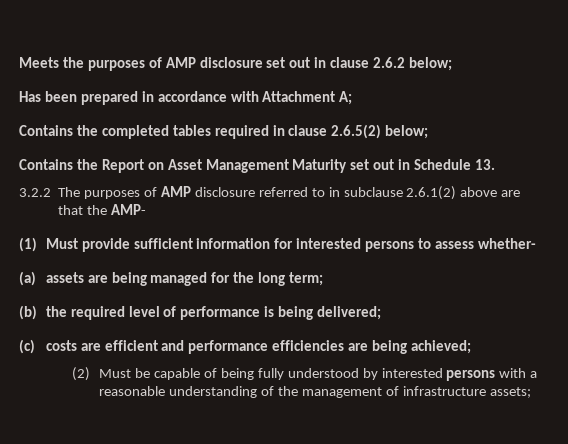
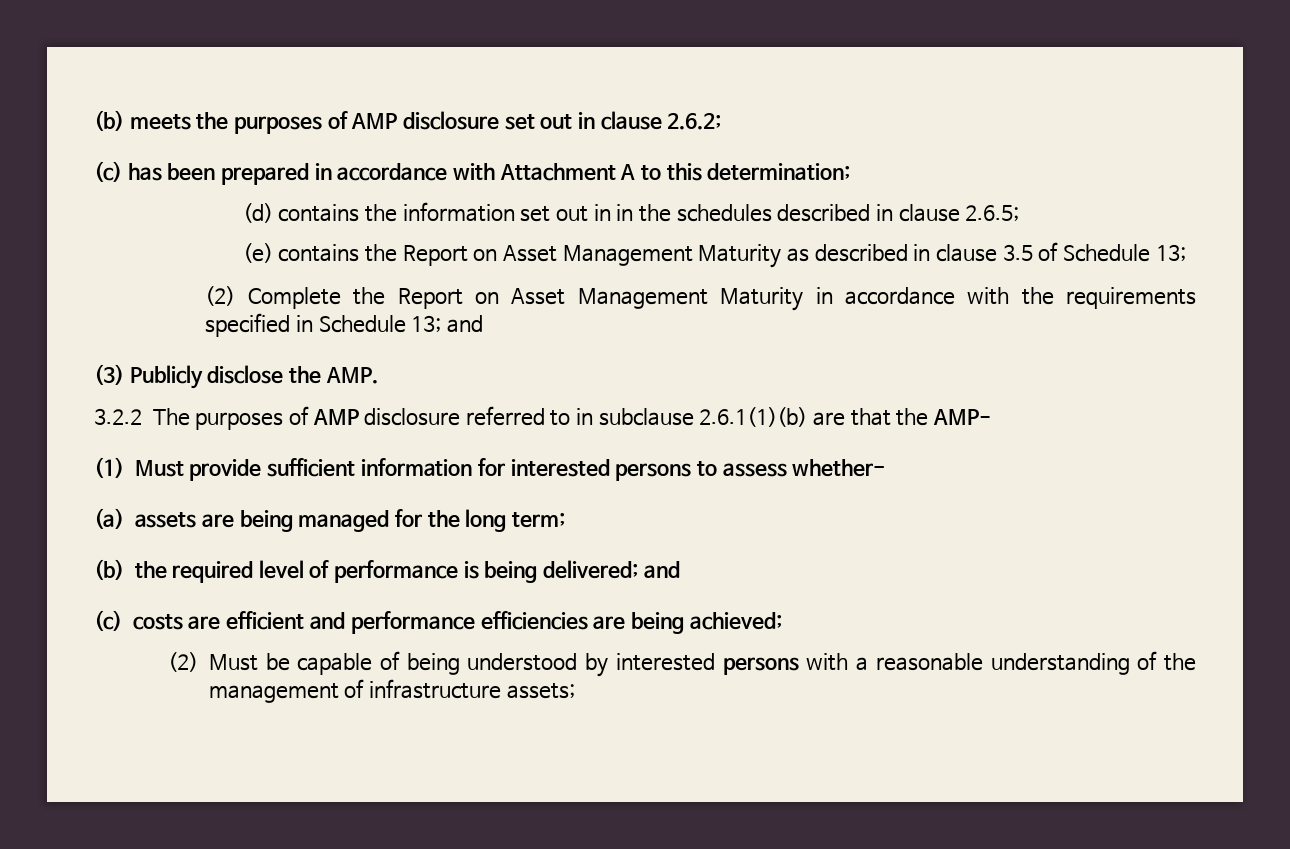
- Meets the purposes of AMP disclosure set out in clause 2.6.2 below;
- Has been prepared in accordance with Attachment A;
- Contains the completed tables required in clause 2.6.5(2) below;
- Contains the Report on Asset Management Maturity set out in Schedule 13.
+ (b) meets the purposes of AMP disclosure set out in clause 2.6.2;
+ (c) has been prepared in accordance with Attachment A to this determination;
+ (d) contains the information set out in in the schedules described in clause 2.6.5;
+ (e) contains the Report on Asset Management Maturity as described in clause 3.5 of Schedule 13;
+ (2) Complete the Report on Asset Management Maturity in accordance with the requirements specified in Schedule 13; and
+ (3) Publicly disclose the AMP.
- 3.2.2 The purposes of AMP disclosure referred to in subclause 2.6.1(2) above are that the AMP-
+ 3.2.2 The purposes of AMP disclosure referred to in subclause 2.6.1(1)(b) are that the AMP-
- (b) the required level of performance is being delivered;
+ (b) the required level of performance is being delivered; and
- (2) Must be capable of being fully understood by interested persons with a reasonable understanding of the management of infrastructure assets;
+ (2) Must be capable of being understood by interested persons with a reasonable understanding of the management of infrastructure assets;

